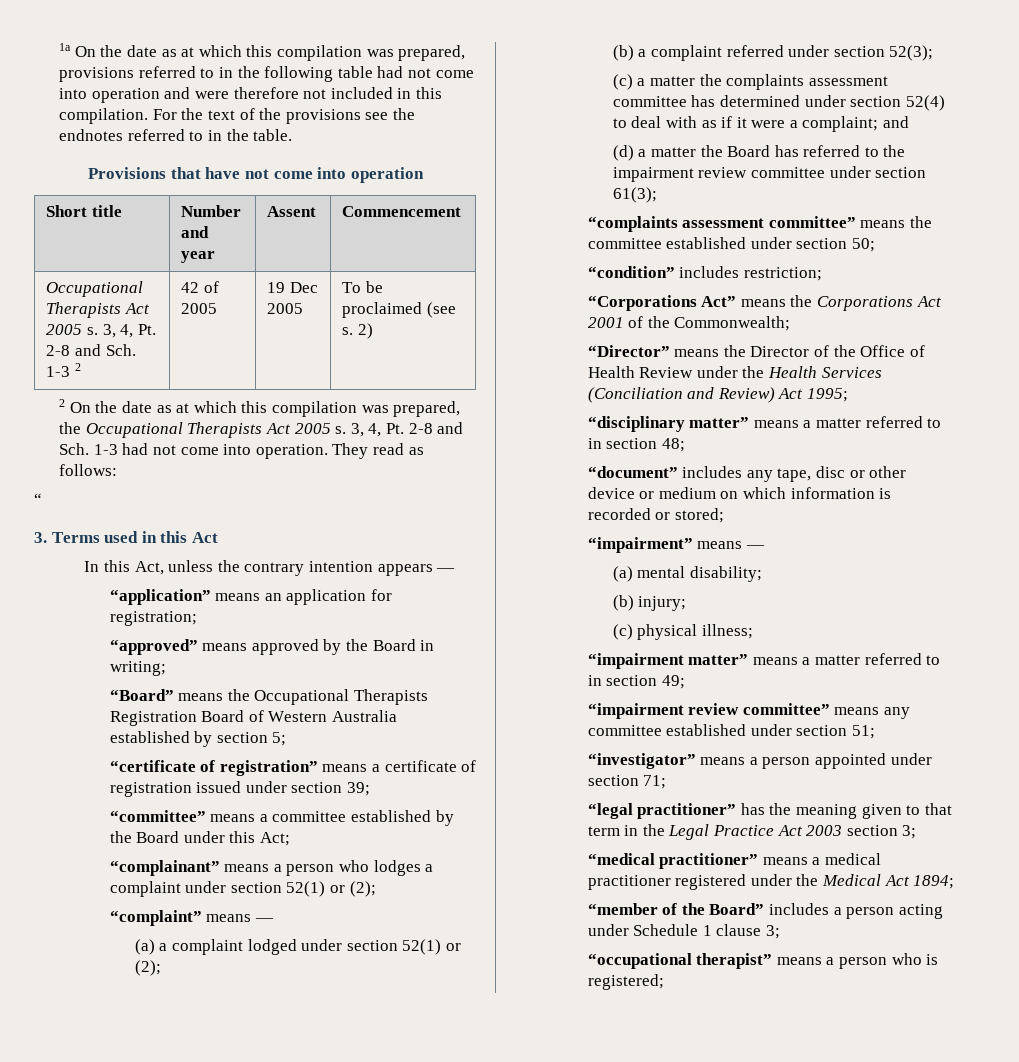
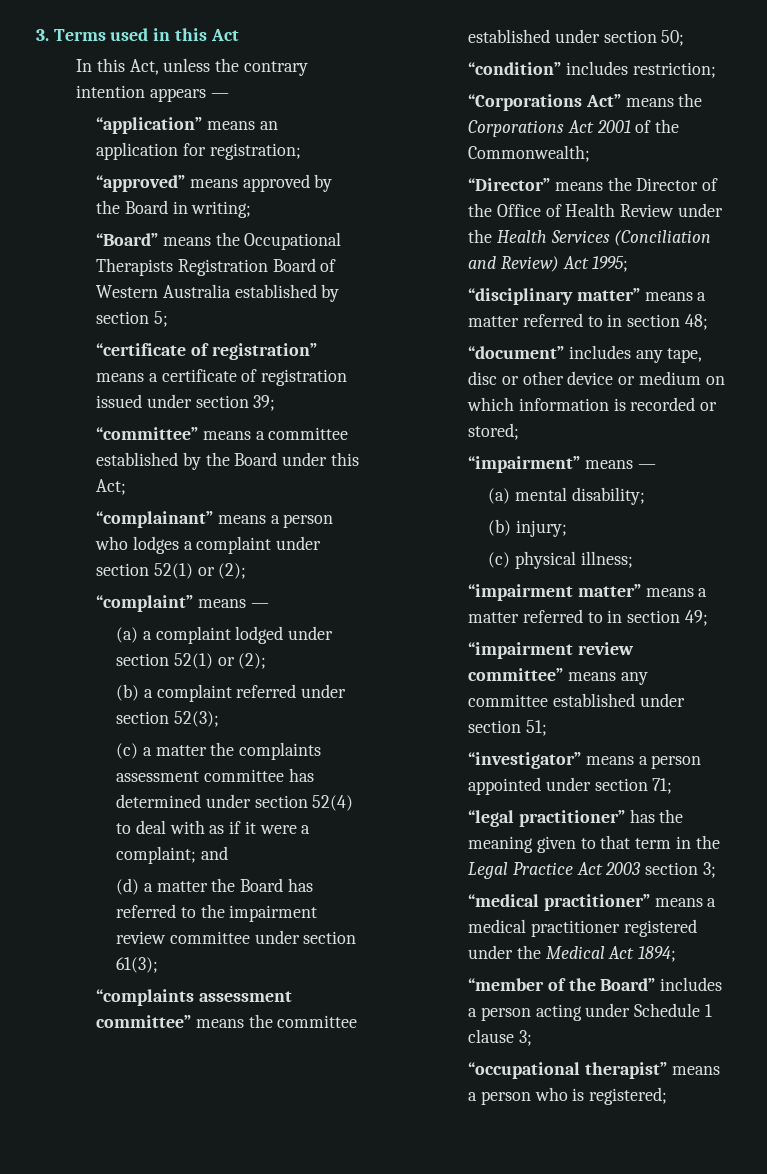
- 1a On the date as at which this compilation was prepared, provisions referred to in the following table had not come into operation and were therefore not included in this compilation. For the text of the provisions see the endnotes referred to in the table.
- Provisions that have not come into operation
- Short title | Number and year | Assent | Commencement
- Occupational Therapists Act 2005 s. 3, 4, Pt. 2-8 and Sch. 1-3 2 | 42 of 2005 | 19 Dec 2005 | To be proclaimed (see s. 2)
- 2 On the date as at which this compilation was prepared, the Occupational Therapists Act 2005 s. 3, 4, Pt. 2-8 and Sch. 1-3 had not come into operation. They read as follows:
- “

